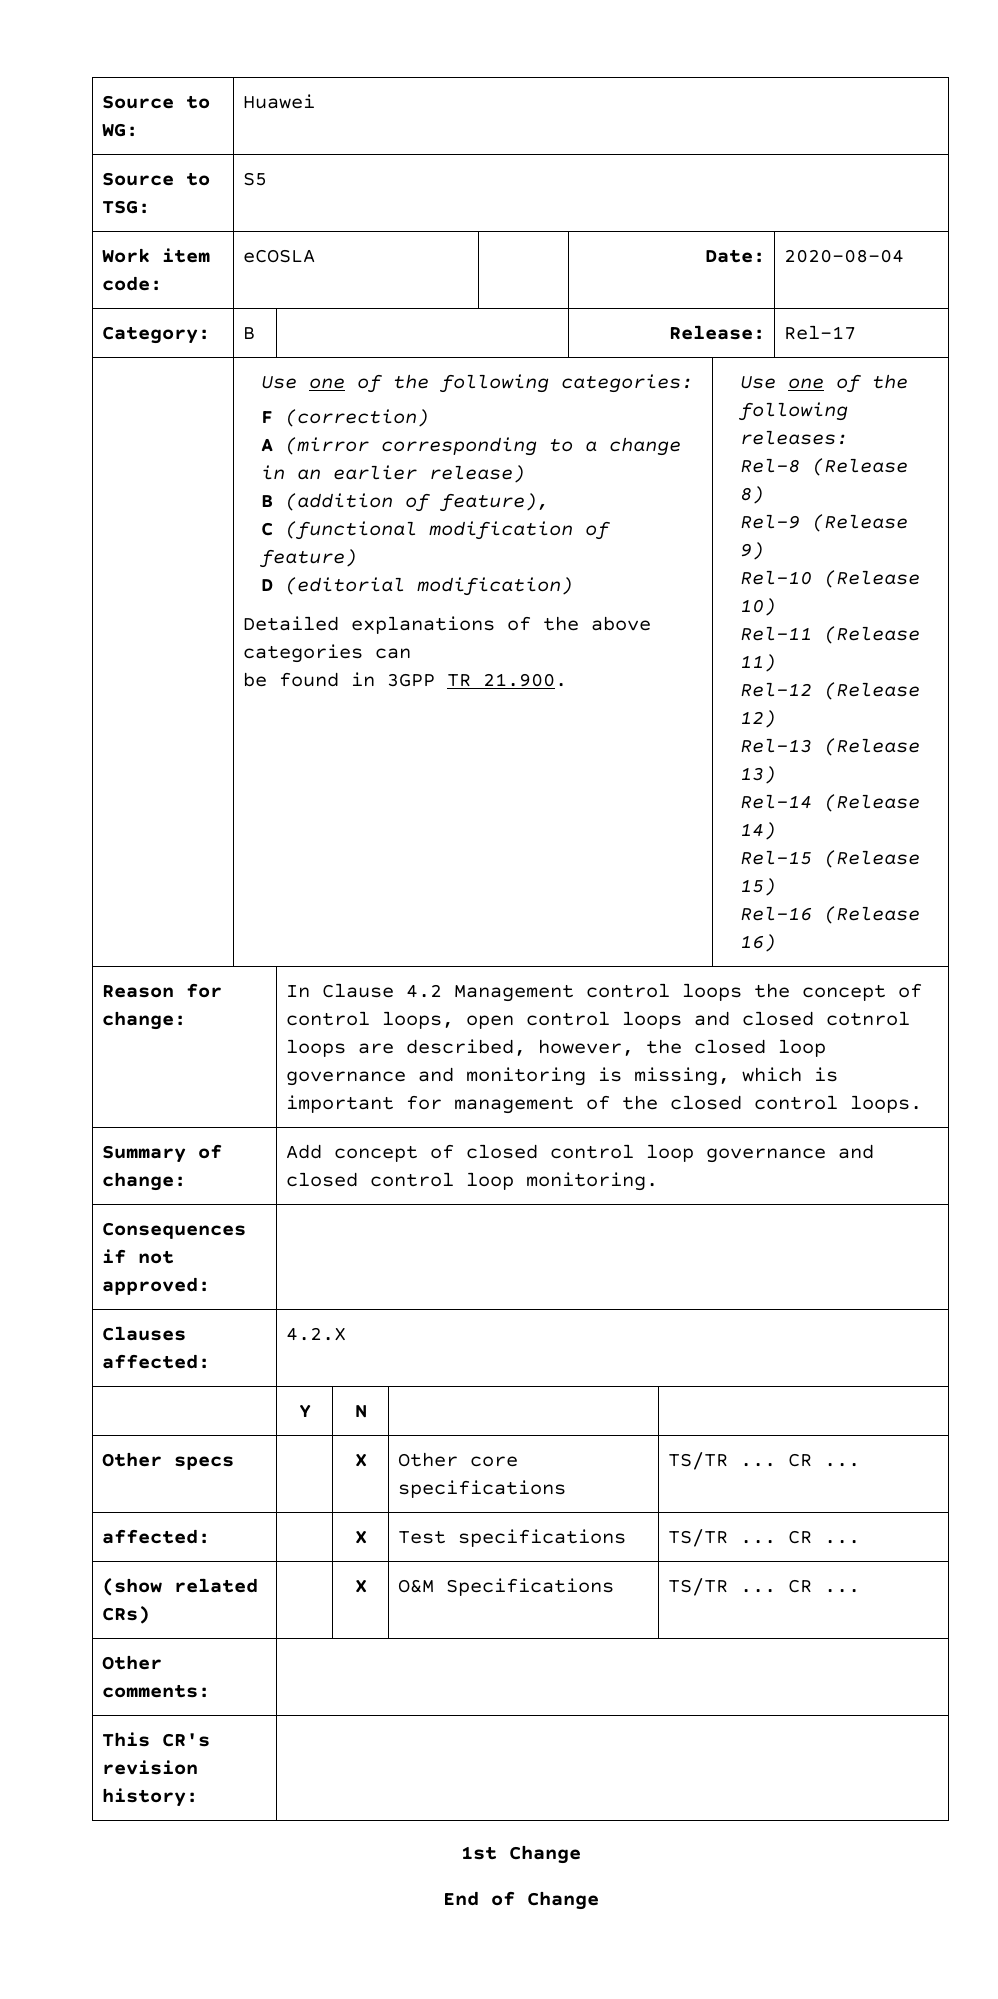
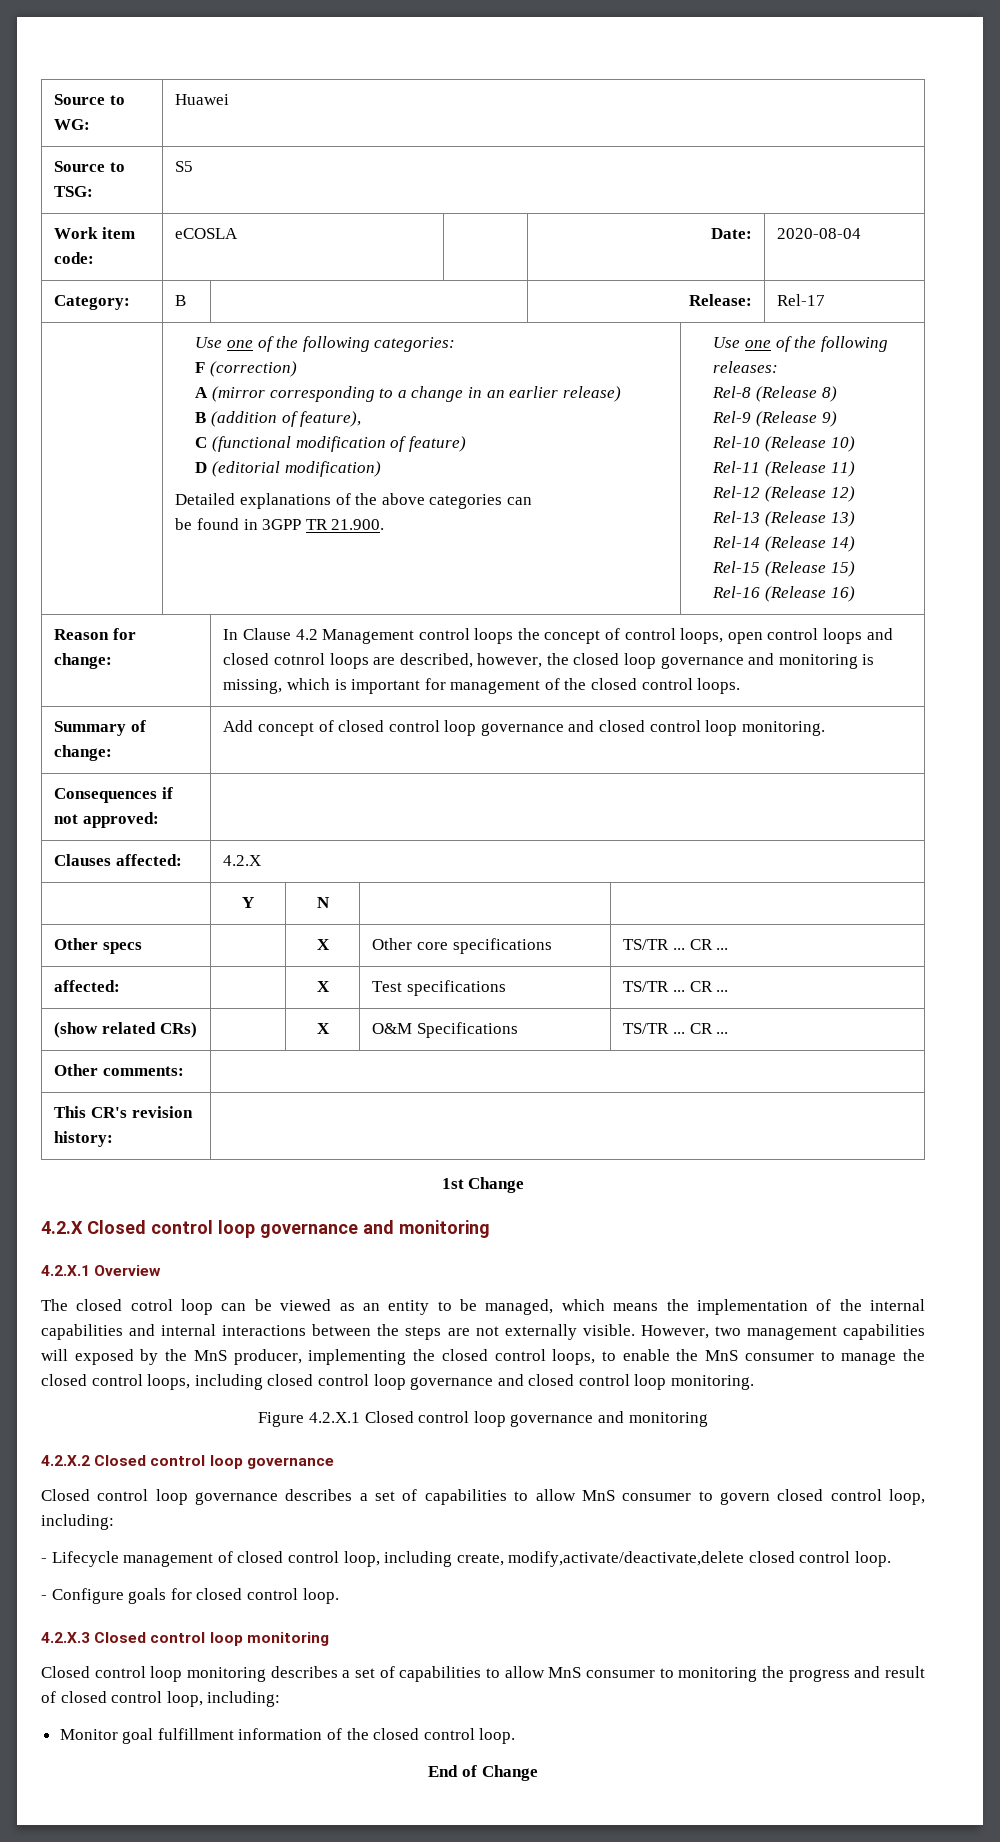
+ 4.2.X Closed control loop governance and monitoring
+ 4.2.X.1 Overview
+ The closed cotrol loop can be viewed as an entity to be managed, which means the implementation of the internal capabilities and internal interactions between the steps are not externally visible. However, two management capabilities will exposed by the MnS producer, implementing the closed control loops, to enable the MnS consumer to manage the closed control loops, including closed control loop governance and closed control loop monitoring.
+ Figure 4.2.X.1 Closed control loop governance and monitoring
+ 4.2.X.2 Closed control loop governance
+ Closed control loop governance describes a set of capabilities to allow MnS consumer to govern closed control loop, including:
+ - Lifecycle management of closed control loop, including create, modify,activate/deactivate,delete closed control loop.
+ - Configure goals for closed control loop.
+ 4.2.X.3 Closed control loop monitoring
+ Closed control loop monitoring describes a set of capabilities to allow MnS consumer to monitoring the progress and result of closed control loop, including:
+ Monitor goal fulfillment information of the closed control loop.

